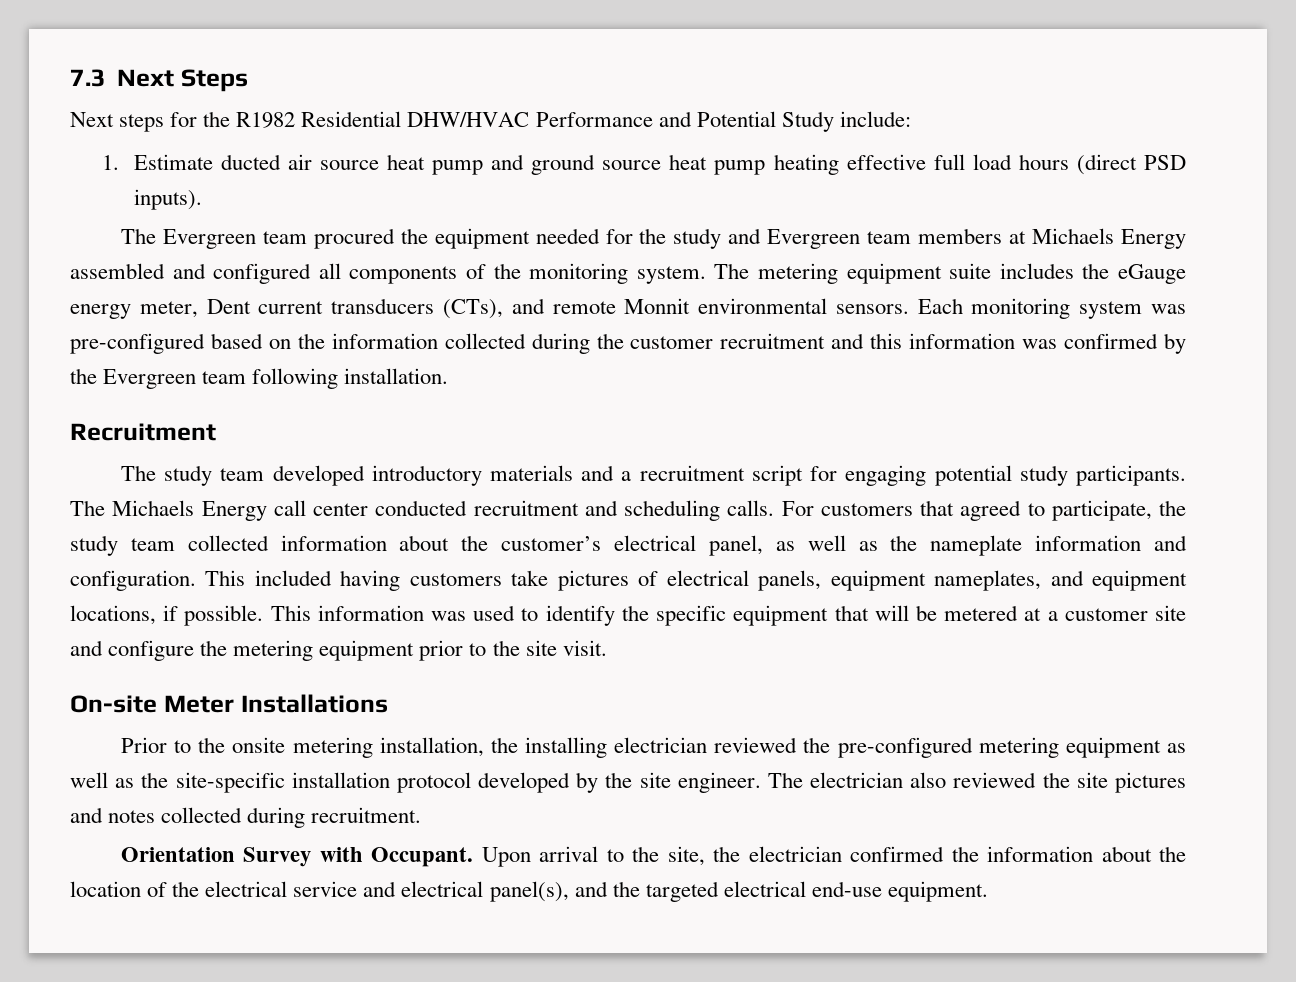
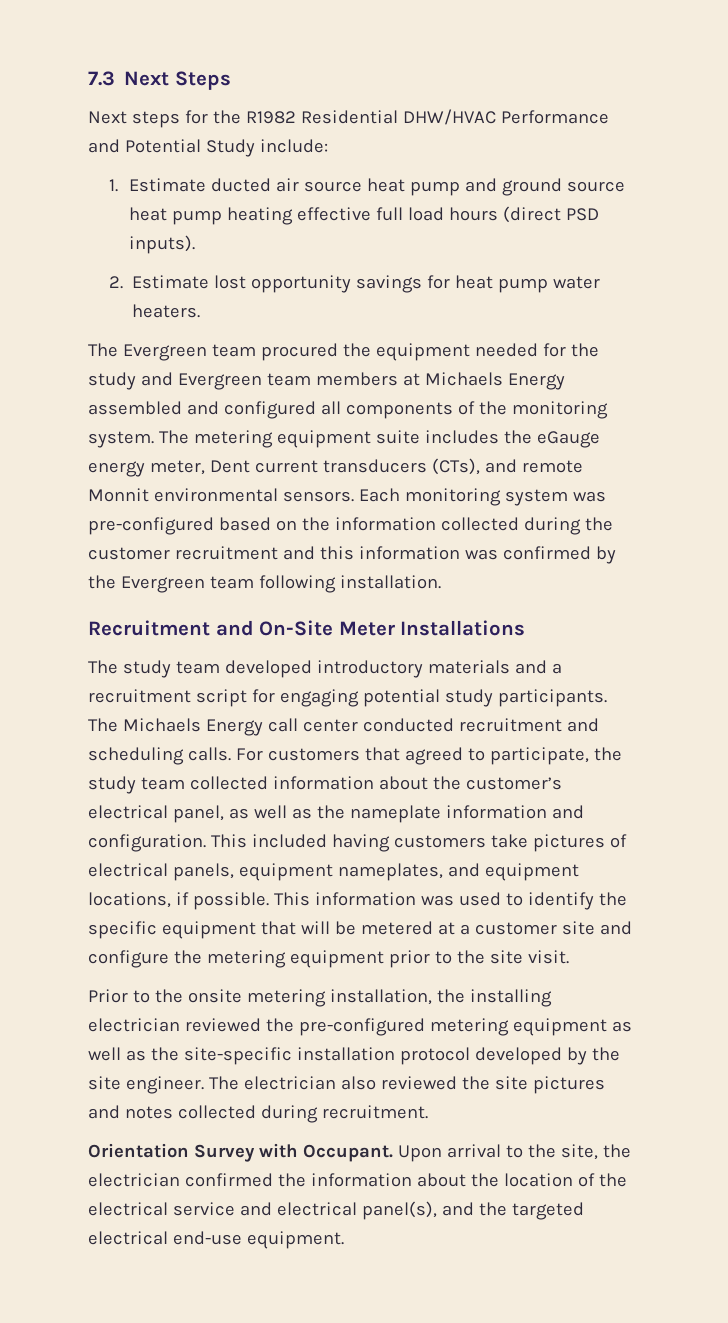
+ 2. Estimate lost opportunity savings for heat pump water heaters.
- Recruitment
+ Recruitment and On-Site Meter Installations
- On-site Meter Installations

